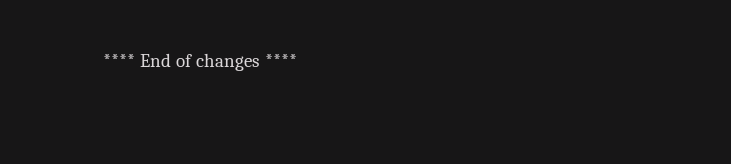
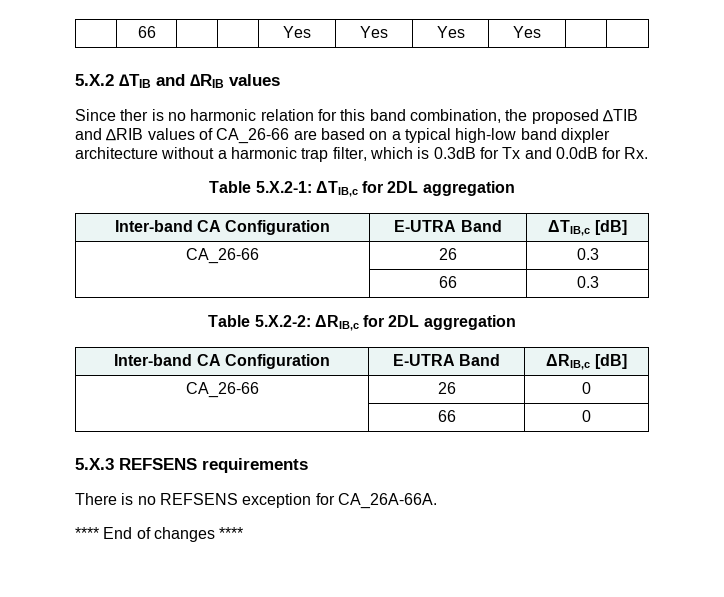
+ | 66 | | | Yes | Yes | Yes | Yes | |
+ 5.X.2 ∆TIB and ∆RIB values
+ Since ther is no harmonic relation for this band combination, the proposed ∆TIB and ∆RIB values of CA_26-66 are based on a typical high-low band dixpler architecture without a harmonic trap filter, which is 0.3dB for Tx and 0.0dB for Rx.
+ Table 5.X.2-1: ΔTIB,c for 2DL aggregation
+ Inter-band CA Configuration | E-UTRA Band | ΔTIB,c [dB]
+ CA_26-66 | 26 | 0.3
+ | 66 | 0.3
+ Table 5.X.2-2: ΔRIB,c for 2DL aggregation
+ Inter-band CA Configuration | E-UTRA Band | ΔRIB,c [dB]
+ CA_26-66 | 26 | 0
+ | 66 | 0
+ 5.X.3 REFSENS requirements
+ There is no REFSENS exception for CA_26A-66A.

